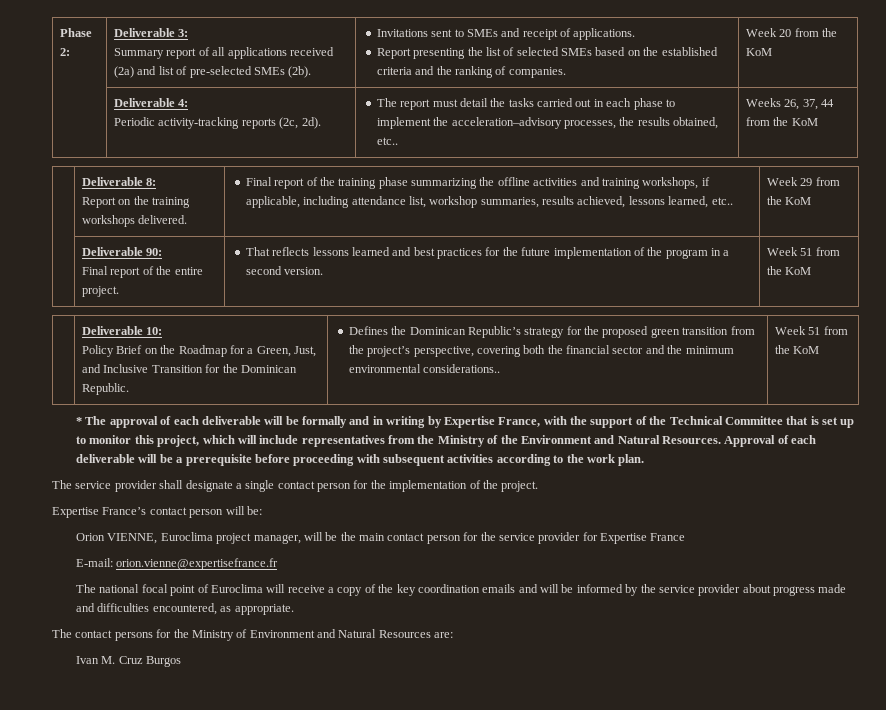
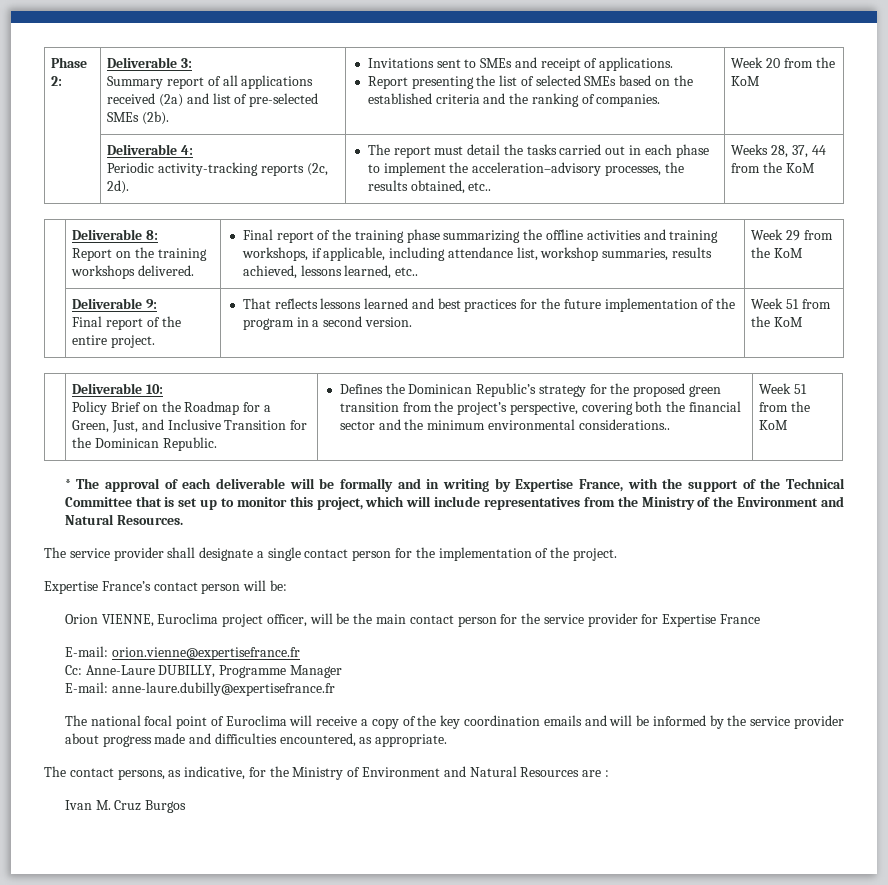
  | Deliverable 4:
- Periodic activity-tracking reports (2c, 2d). | The report must detail the tasks carried out in each phase to implement the acceleration–advisory processes, the results obtained, etc.. | Weeks 26, 37, 44 from the KoM
+ Periodic activity-tracking reports (2c, 2d). | The report must detail the tasks carried out in each phase to implement the acceleration–advisory processes, the results obtained, etc.. | Weeks 28, 37, 44 from the KoM
- | Deliverable 90:
+ | Deliverable 9:
- Approval of each deliverable will be a prerequisite before proceeding with subsequent activities according to the work plan.
- Orion VIENNE, Euroclima project manager, will be the main contact person for the service provider for Expertise France
+ Orion VIENNE, Euroclima project officer, will be the main contact person for the service provider for Expertise France
+ Cc: Anne-Laure DUBILLY, Programme Manager
+ E-mail: anne-laure.dubilly@expertisefrance.fr
- The contact persons for the Ministry of Environment and Natural Resources are:
+ The contact persons, as indicative, for the Ministry of Environment and Natural Resources are :

